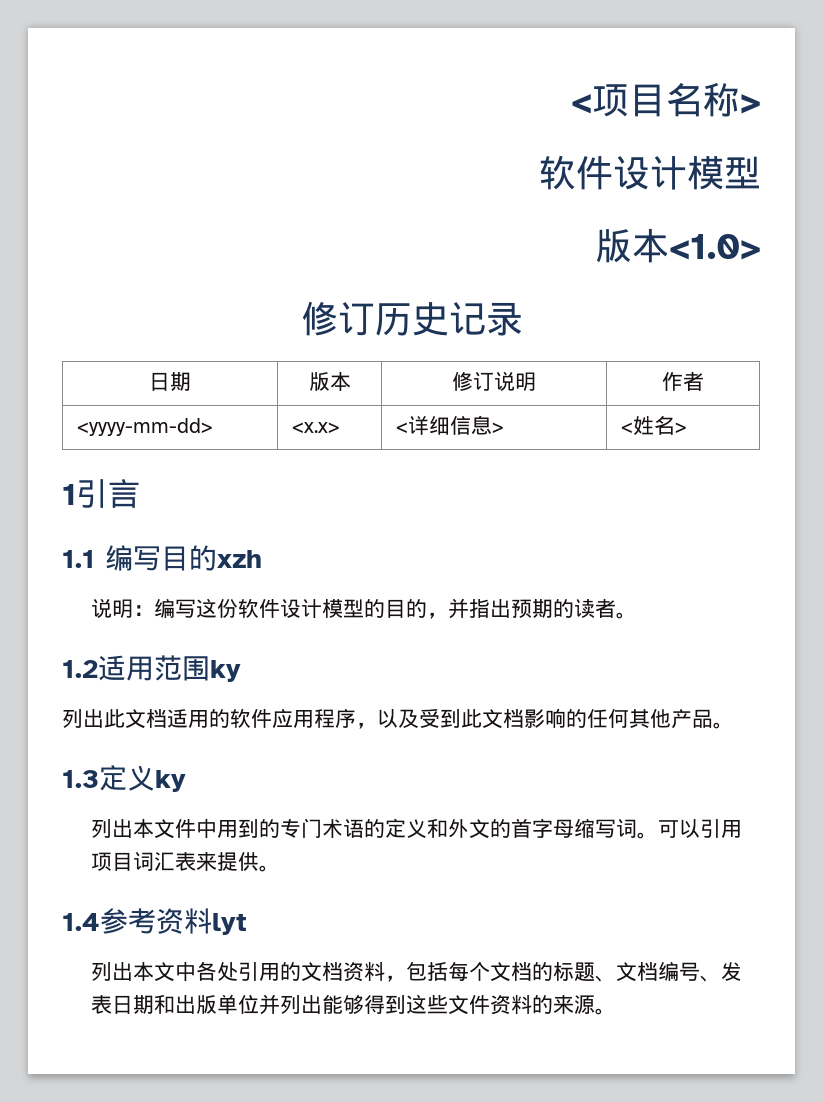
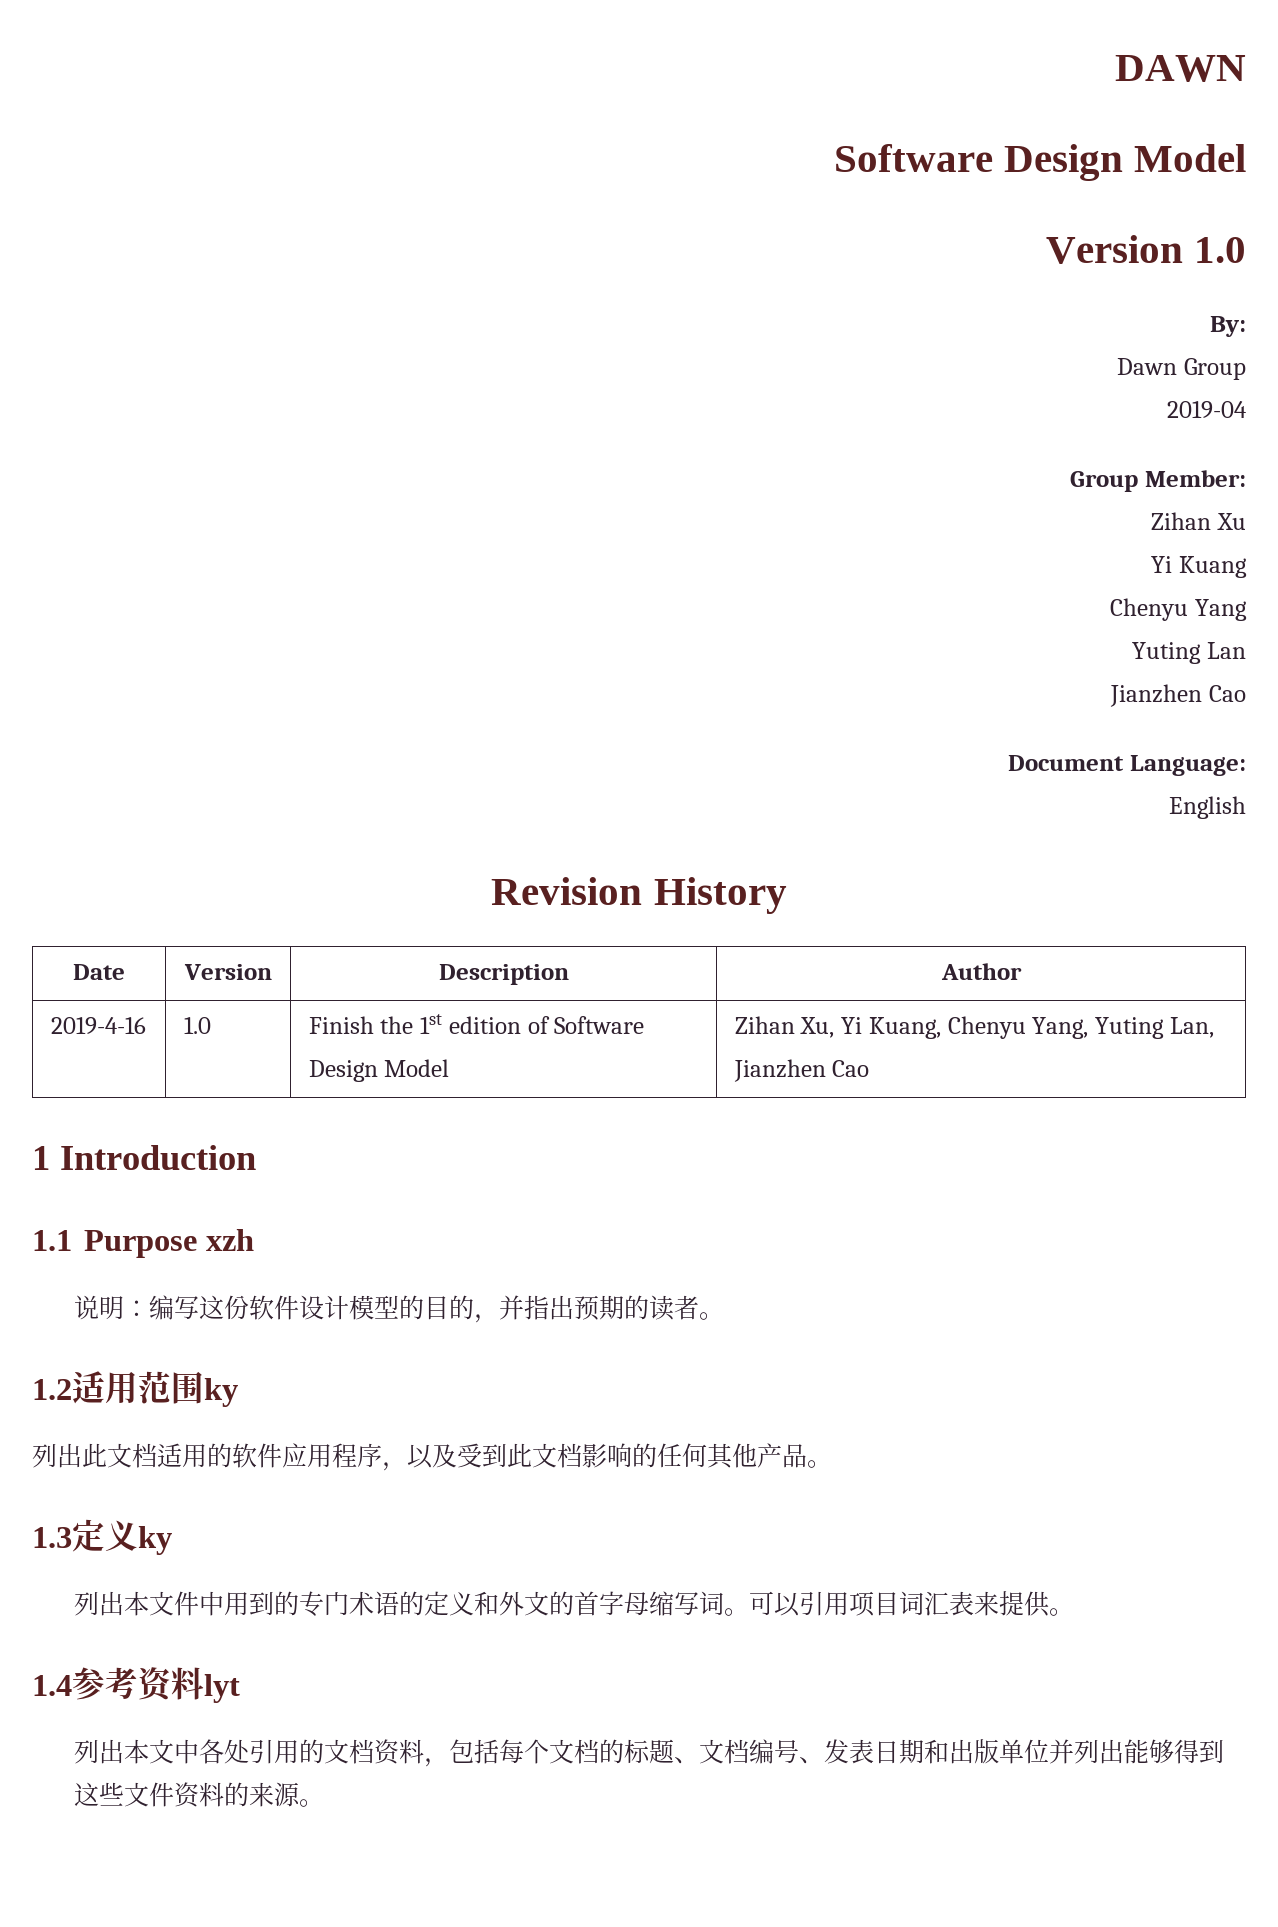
- <项目名称>
- 软件设计模型
- 版本<1.0>
- 修订历史记录
- 日期 | 版本 | 修订说明 | 作者
- <yyyy-mm-dd> | <x.x> | <详细信息> | <姓名>
- 1引言
+ DAWN
+ Software Design Model
+ Version 1.0
+ By:
+ Dawn Group
+ 2019-04
+ Group Member:
+ Zihan Xu
+ Yi Kuang
+ Chenyu Yang
+ Yuting Lan
+ Jianzhen Cao
+ Document Language:
+ English
+ Revision History
+ Date | Version | Description | Author
+ 2019-4-16 | 1.0 | Finish the 1st edition of Software Design Model | Zihan Xu, Yi Kuang, Chenyu Yang, Yuting Lan, Jianzhen Cao
+ 1 Introduction
- 1.1编写目的xzh
+ 1.1 Purpose xzh

